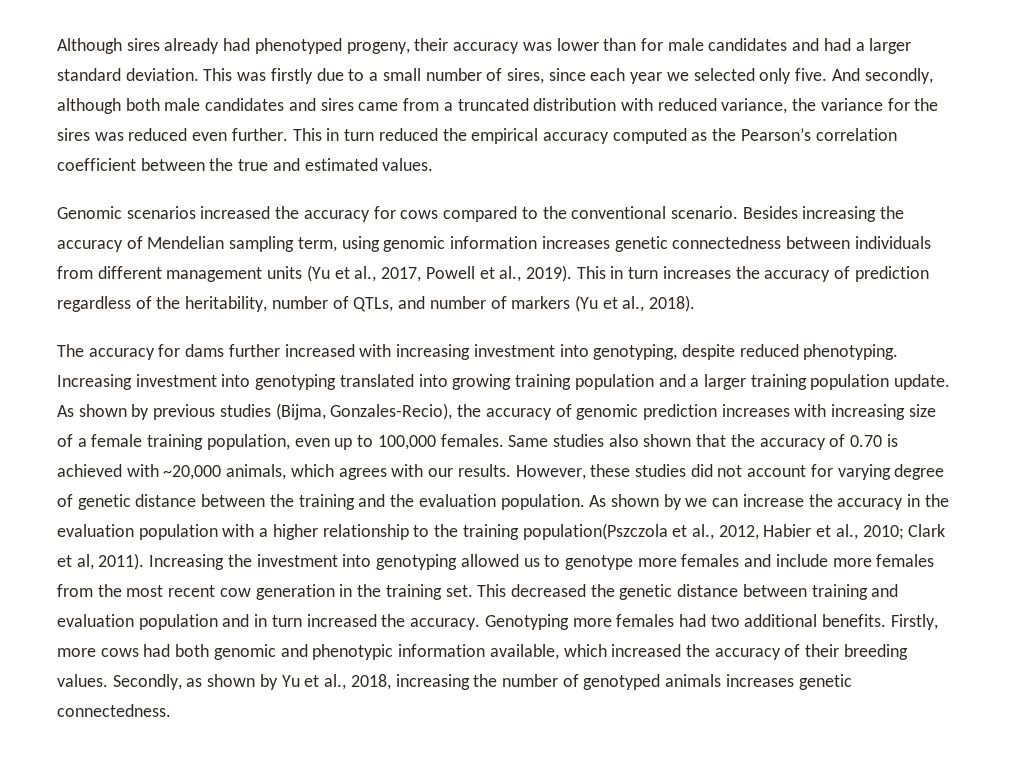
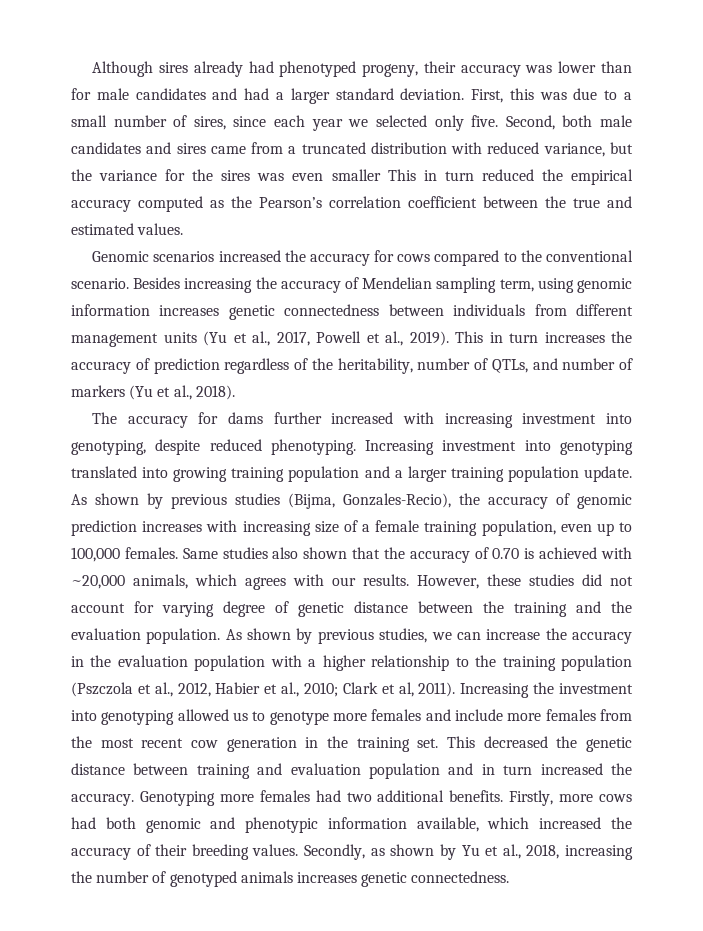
- This was firstly due to a small number of sires, since each year we selected only five.
+ First, this was due to a small number of sires, since each year we selected only five.
- And secondly, although both male candidates and sires came from a truncated distribution with reduced variance, the variance for the sires was reduced even further. This in turn reduced the empirical accuracy computed as the Pearson’s correlation coefficient between the true and estimated values.
+ Second, both male candidates and sires came from a truncated distribution with reduced variance, but the variance for the sires was even smaller This in turn reduced the empirical accuracy computed as the Pearson’s correlation coefficient between the true and estimated values.
- As shown by we can increase the accuracy in the evaluation population with a higher relationship to the training population(Pszczola et al., 2012, Habier et al., 2010; Clark et al, 2011).
+ As shown by previous studies, we can increase the accuracy in the evaluation population with a higher relationship to the training population (Pszczola et al., 2012, Habier et al., 2010; Clark et al, 2011).

